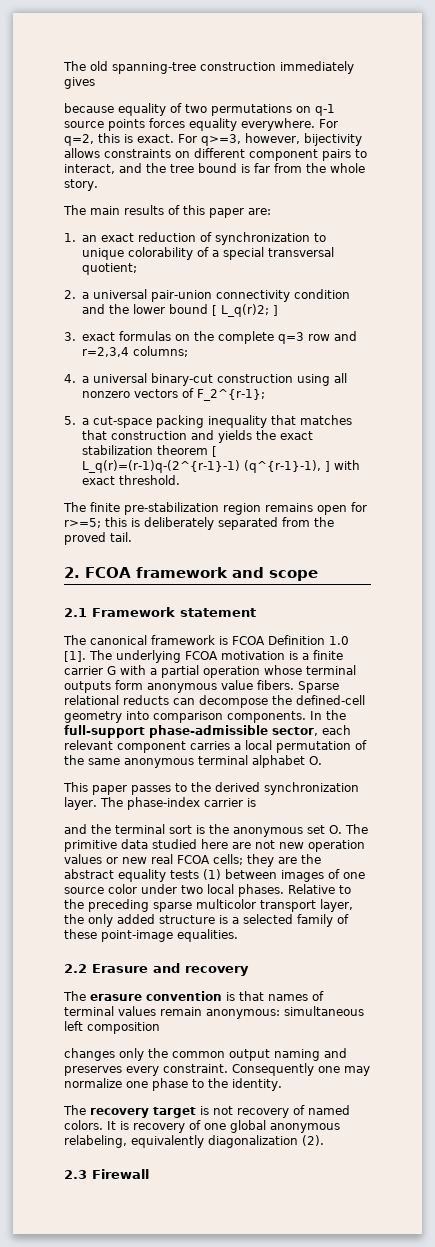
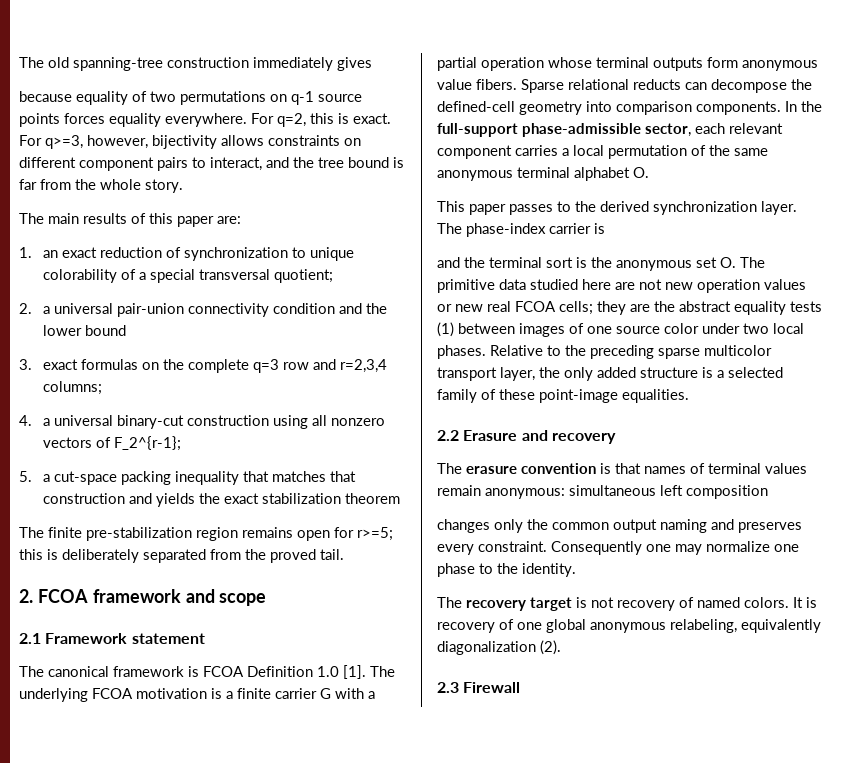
- 2. a universal pair-union connectivity condition and the lower bound [ L_q(r)2; ]
+ 2. a universal pair-union connectivity condition and the lower bound
- 5. a cut-space packing inequality that matches that construction and yields the exact stabilization theorem [ L_q(r)=(r-1)q-(2^{r-1}-1) (q^{r-1}-1), ] with exact threshold.
+ 5. a cut-space packing inequality that matches that construction and yields the exact stabilization theorem

